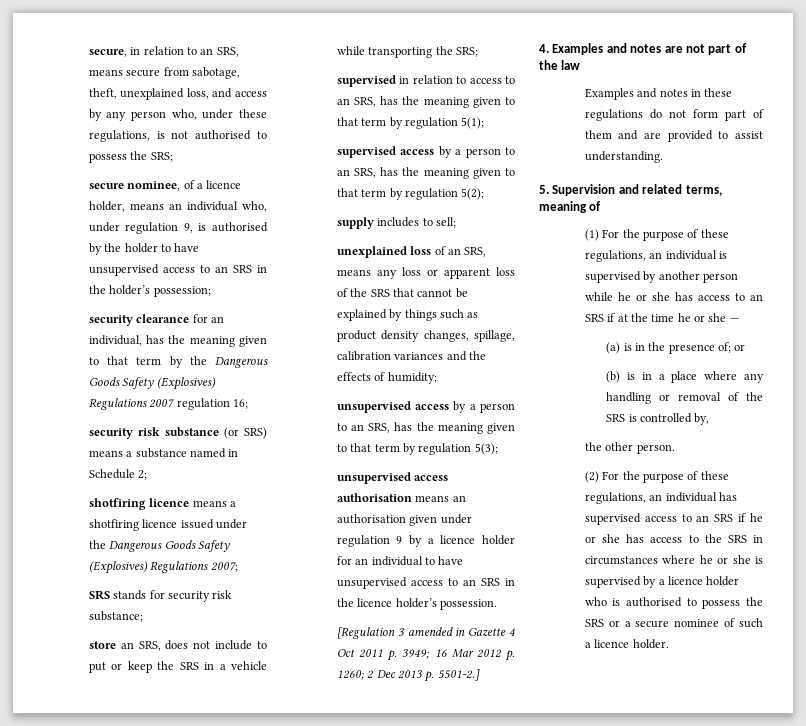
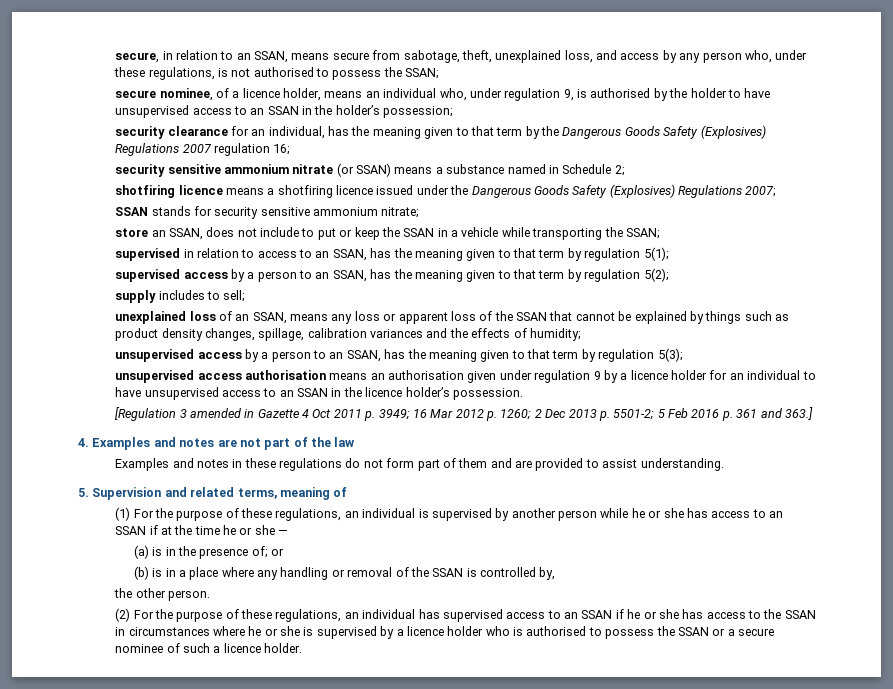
- secure, in relation to an SRS, means secure from sabotage, theft, unexplained loss, and access by any person who, under these regulations, is not authorised to possess the SRS;
+ secure, in relation to an SSAN, means secure from sabotage, theft, unexplained loss, and access by any person who, under these regulations, is not authorised to possess the SSAN;
- secure nominee, of a licence holder, means an individual who, under regulation 9, is authorised by the holder to have unsupervised access to an SRS in the holder’s possession;
+ secure nominee, of a licence holder, means an individual who, under regulation 9, is authorised by the holder to have unsupervised access to an SSAN in the holder’s possession;
- security risk substance (or SRS) means a substance named in Schedule 2;
+ security sensitive ammonium nitrate (or SSAN) means a substance named in Schedule 2;
- SRS stands for security risk substance;
+ SSAN stands for security sensitive ammonium nitrate;
- store an SRS, does not include to put or keep the SRS in a vehicle while transporting the SRS;
+ store an SSAN, does not include to put or keep the SSAN in a vehicle while transporting the SSAN;
- supervised in relation to access to an SRS, has the meaning given to that term by regulation 5(1);
+ supervised in relation to access to an SSAN, has the meaning given to that term by regulation 5(1);
- supervised access by a person to an SRS, has the meaning given to that term by regulation 5(2);
+ supervised access by a person to an SSAN, has the meaning given to that term by regulation 5(2);
- unexplained loss of an SRS, means any loss or apparent loss of the SRS that cannot be explained by things such as product density changes, spillage, calibration variances and the effects of humidity;
+ unexplained loss of an SSAN, means any loss or apparent loss of the SSAN that cannot be explained by things such as product density changes, spillage, calibration variances and the effects of humidity;
- unsupervised access by a person to an SRS, has the meaning given to that term by regulation 5(3);
+ unsupervised access by a person to an SSAN, has the meaning given to that term by regulation 5(3);
- unsupervised access authorisation means an authorisation given under regulation 9 by a licence holder for an individual to have unsupervised access to an SRS in the licence holder’s possession.
+ unsupervised access authorisation means an authorisation given under regulation 9 by a licence holder for an individual to have unsupervised access to an SSAN in the licence holder’s possession.
- [Regulation 3 amended in Gazette 4 Oct 2011 p. 3949; 16 Mar 2012 p. 1260; 2 Dec 2013 p. 5501-2.]
+ [Regulation 3 amended in Gazette 4 Oct 2011 p. 3949; 16 Mar 2012 p. 1260; 2 Dec 2013 p. 5501-2; 5 Feb 2016 p. 361 and 363.]
- (1) For the purpose of these regulations, an individual is supervised by another person while he or she has access to an SRS if at the time he or she —
+ (1) For the purpose of these regulations, an individual is supervised by another person while he or she has access to an SSAN if at the time he or she —
- (b) is in a place where any handling or removal of the SRS is controlled by,
+ (b) is in a place where any handling or removal of the SSAN is controlled by,
- (2) For the purpose of these regulations, an individual has supervised access to an SRS if he or she has access to the SRS in circumstances where he or she is supervised by a licence holder who is authorised to possess the SRS or a secure nominee of such a licence holder.
+ (2) For the purpose of these regulations, an individual has supervised access to an SSAN if he or she has access to the SSAN in circumstances where he or she is supervised by a licence holder who is authorised to possess the SSAN or a secure nominee of such a licence holder.

